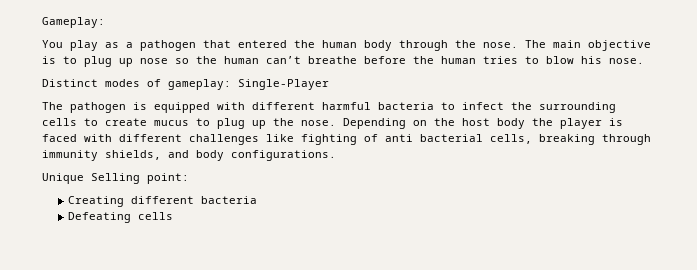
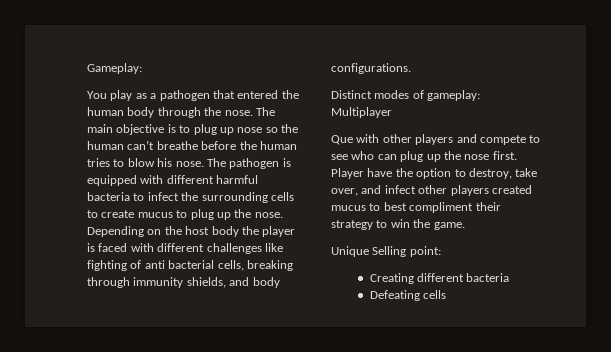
- The main objective is to plug up nose so the human can’t breathe before the human tries to blow his nose.
- Distinct modes of gameplay: Single-Player
- The pathogen is equipped with different harmful bacteria to infect the surrounding cells to create mucus to plug up the nose.
+ The main objective is to plug up nose so the human can’t breathe before the human tries to blow his nose. The pathogen is equipped with different harmful bacteria to infect the surrounding cells to create mucus to plug up the nose.
+ Distinct modes of gameplay: Multiplayer
+ Que with other players and compete to see who can plug up the nose first. Player have the option to destroy, take over, and infect other players created mucus to best compliment their strategy to win the game.

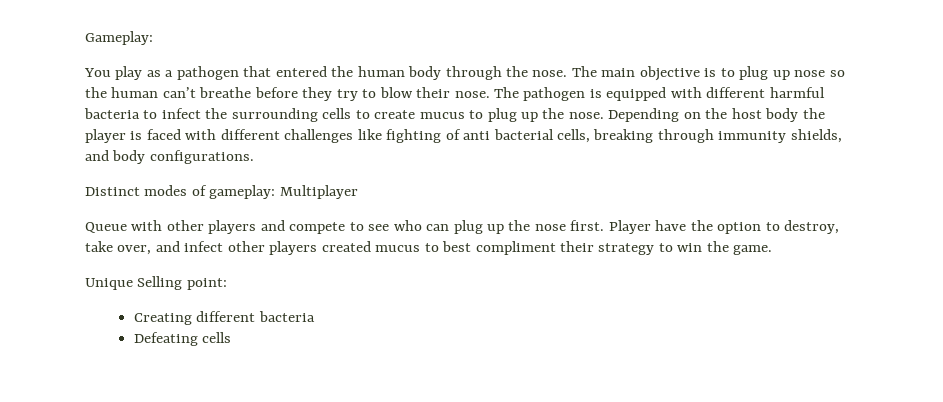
- The main objective is to plug up nose so the human can’t breathe before the human tries to blow his nose.
+ The main objective is to plug up nose so the human can’t breathe before they try to blow their nose.
- Que with other players and compete to see who can plug up the nose first.
+ Queue with other players and compete to see who can plug up the nose first.

